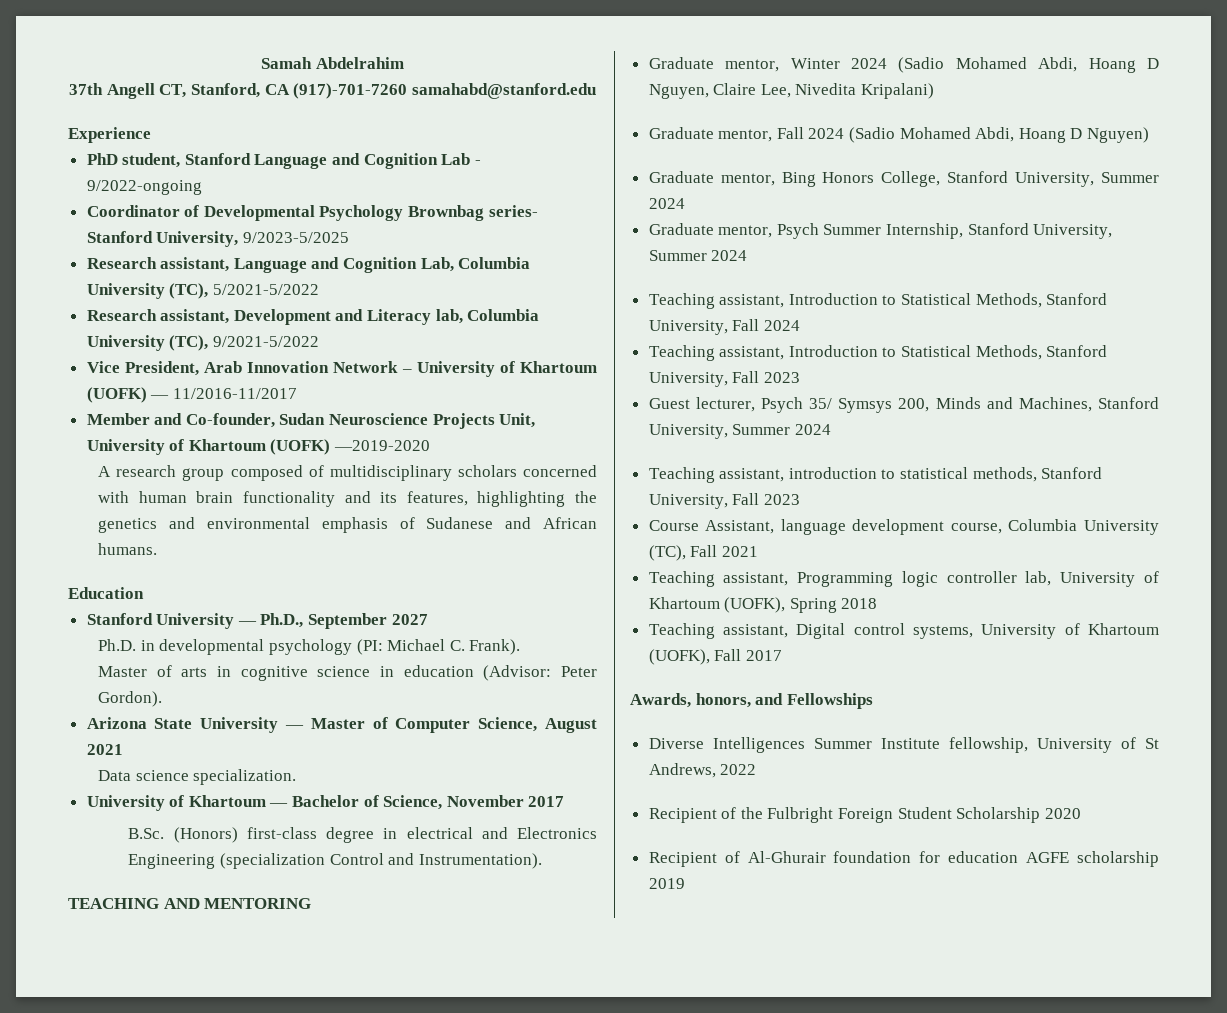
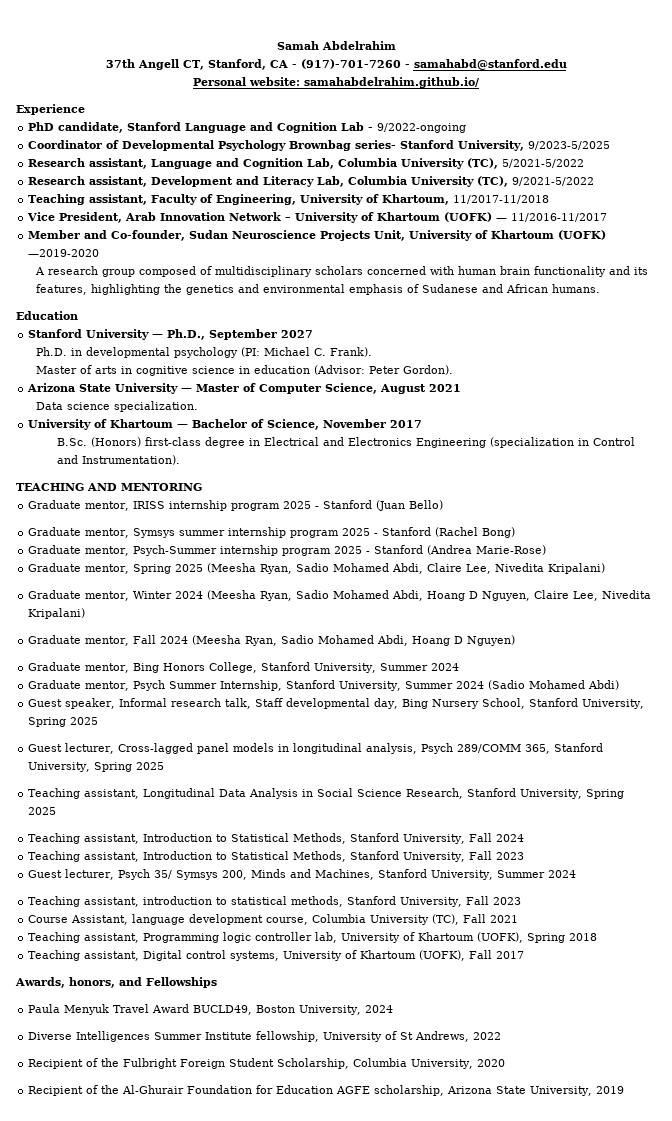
- 37th Angell CT, Stanford, CA (917)-701-7260 samahabd@stanford.edu
+ 37th Angell CT, Stanford, CA - (917)-701-7260 - samahabd@stanford.edu
+ Personal website: samahabdelrahim.github.io/
- PhD student, Stanford Language and Cognition Lab - 9/2022-ongoing
+ PhD candidate, Stanford Language and Cognition Lab - 9/2022-ongoing
- Research assistant, Development and Literacy lab, Columbia University (TC), 9/2021-5/2022
+ Research assistant, Development and Literacy Lab, Columbia University (TC), 9/2021-5/2022
+ Teaching assistant, Faculty of Engineering, University of Khartoum, 11/2017-11/2018
- B.Sc. (Honors) first-class degree in electrical and Electronics Engineering (specialization Control and Instrumentation).
+ B.Sc. (Honors) first-class degree in Electrical and Electronics Engineering (specialization in Control and Instrumentation).
+ Graduate mentor, IRISS internship program 2025 - Stanford (Juan Bello)
+ Graduate mentor, Symsys summer internship program 2025 - Stanford (Rachel Bong)
+ Graduate mentor, Psych-Summer internship program 2025 - Stanford (Andrea Marie-Rose)
+ Graduate mentor, Spring 2025 (Meesha Ryan, Sadio Mohamed Abdi, Claire Lee, Nivedita Kripalani)
- Graduate mentor, Winter 2024 (Sadio Mohamed Abdi, Hoang D Nguyen, Claire Lee, Nivedita Kripalani)
+ Graduate mentor, Winter 2024 (Meesha Ryan, Sadio Mohamed Abdi, Hoang D Nguyen, Claire Lee, Nivedita Kripalani)
- Graduate mentor, Fall 2024 (Sadio Mohamed Abdi, Hoang D Nguyen)
+ Graduate mentor, Fall 2024 (Meesha Ryan, Sadio Mohamed Abdi, Hoang D Nguyen)
- Graduate mentor, Psych Summer Internship, Stanford University, Summer 2024
+ Graduate mentor, Psych Summer Internship, Stanford University, Summer 2024 (Sadio Mohamed Abdi)
+ Guest speaker, Informal research talk, Staff developmental day, Bing Nursery School, Stanford University, Spring 2025
+ Guest lecturer, Cross-lagged panel models in longitudinal analysis, Psych 289/COMM 365, Stanford University, Spring 2025
+ Teaching assistant, Longitudinal Data Analysis in Social Science Research, Stanford University, Spring 2025
+ Paula Menyuk Travel Award BUCLD49, Boston University, 2024
- Recipient of the Fulbright Foreign Student Scholarship 2020
+ Recipient of the Fulbright Foreign Student Scholarship, Columbia University, 2020
- Recipient of Al-Ghurair foundation for education AGFE scholarship 2019
+ Recipient of the Al-Ghurair Foundation for Education AGFE scholarship, Arizona State University, 2019

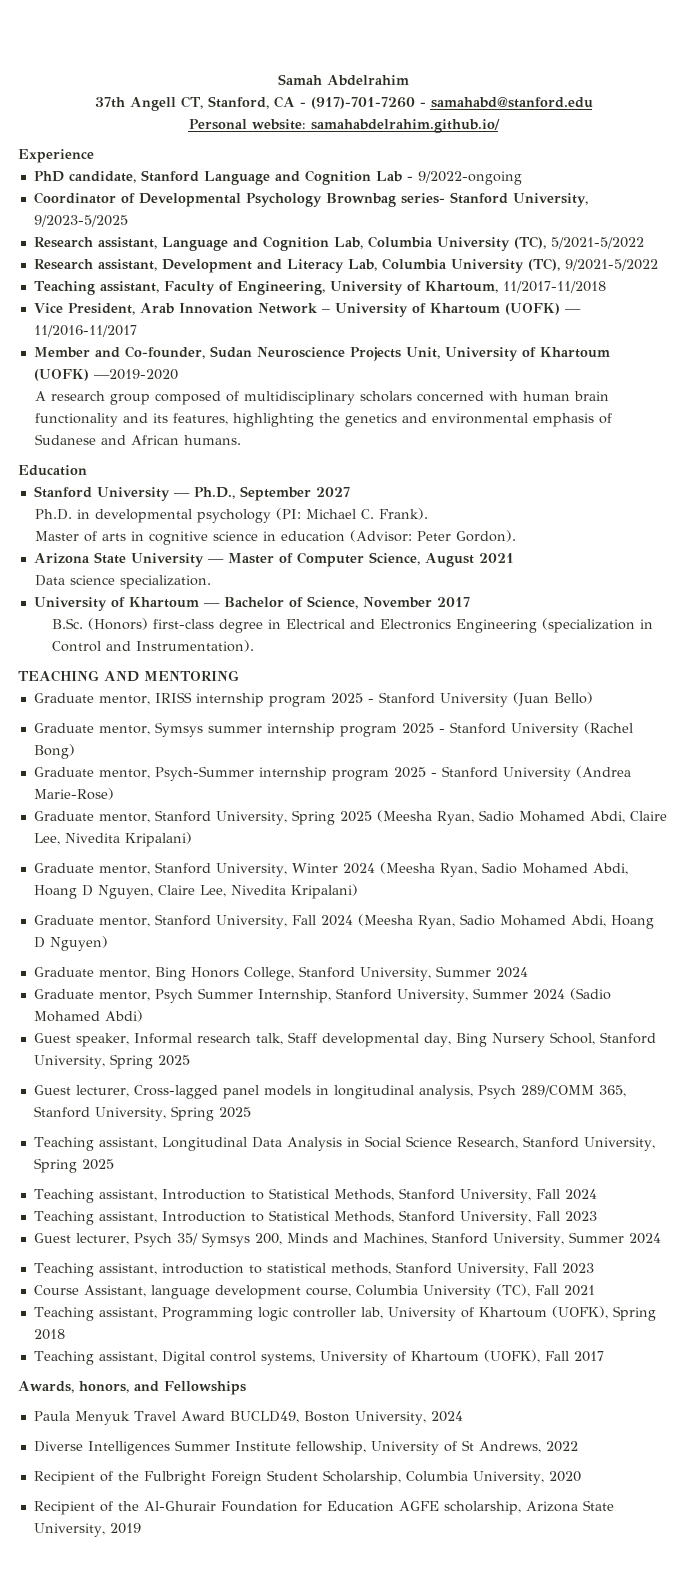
- Graduate mentor, IRISS internship program 2025 - Stanford (Juan Bello)
+ Graduate mentor, IRISS internship program 2025 - Stanford University (Juan Bello)
- Graduate mentor, Symsys summer internship program 2025 - Stanford (Rachel Bong)
+ Graduate mentor, Symsys summer internship program 2025 - Stanford University (Rachel Bong)
- Graduate mentor, Psych-Summer internship program 2025 - Stanford (Andrea Marie-Rose)
+ Graduate mentor, Psych-Summer internship program 2025 - Stanford University (Andrea Marie-Rose)
- Graduate mentor, Spring 2025 (Meesha Ryan, Sadio Mohamed Abdi, Claire Lee, Nivedita Kripalani)
+ Graduate mentor, Stanford University, Spring 2025 (Meesha Ryan, Sadio Mohamed Abdi, Claire Lee, Nivedita Kripalani)
- Graduate mentor, Winter 2024 (Meesha Ryan, Sadio Mohamed Abdi, Hoang D Nguyen, Claire Lee, Nivedita Kripalani)
+ Graduate mentor, Stanford University, Winter 2024 (Meesha Ryan, Sadio Mohamed Abdi, Hoang D Nguyen, Claire Lee, Nivedita Kripalani)
- Graduate mentor, Fall 2024 (Meesha Ryan, Sadio Mohamed Abdi, Hoang D Nguyen)
+ Graduate mentor, Stanford University, Fall 2024 (Meesha Ryan, Sadio Mohamed Abdi, Hoang D Nguyen)

